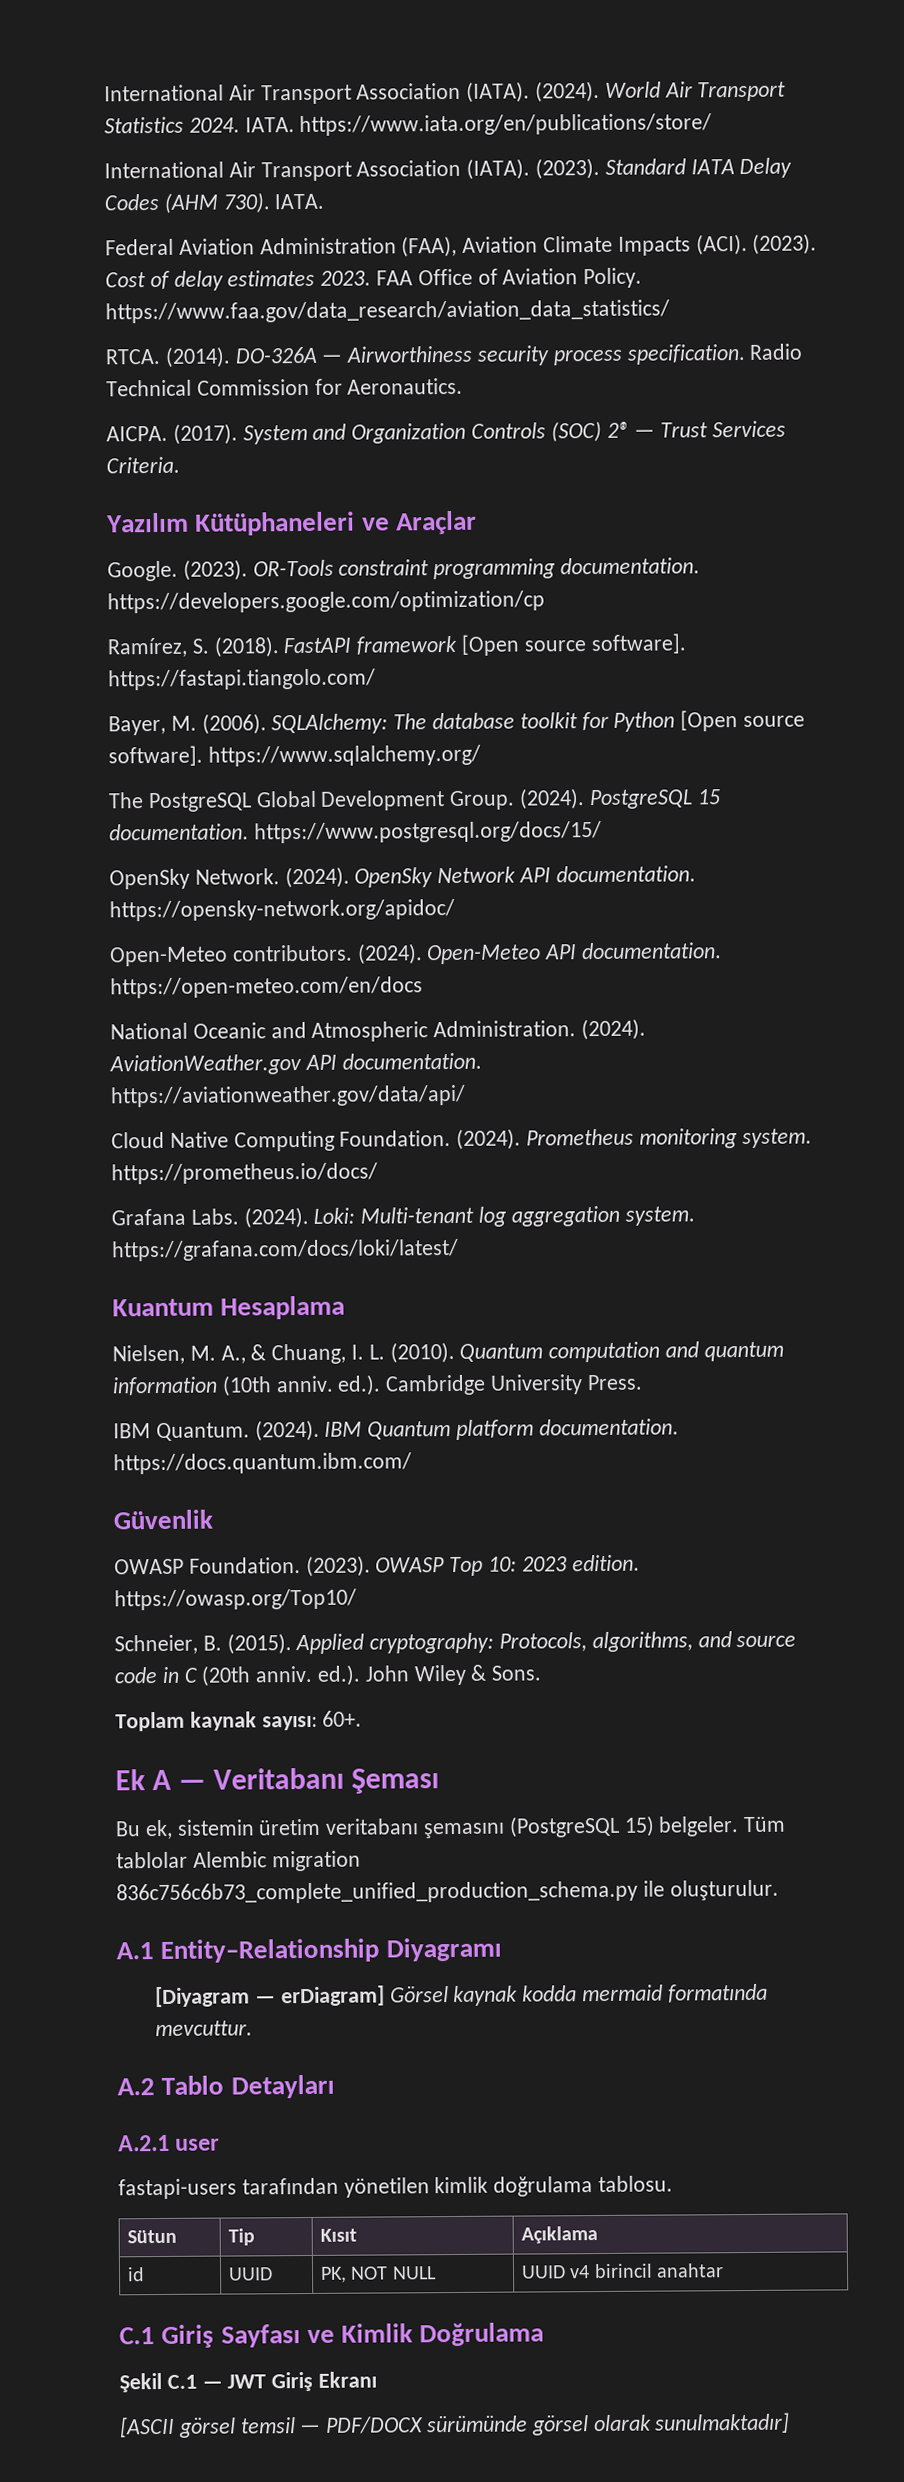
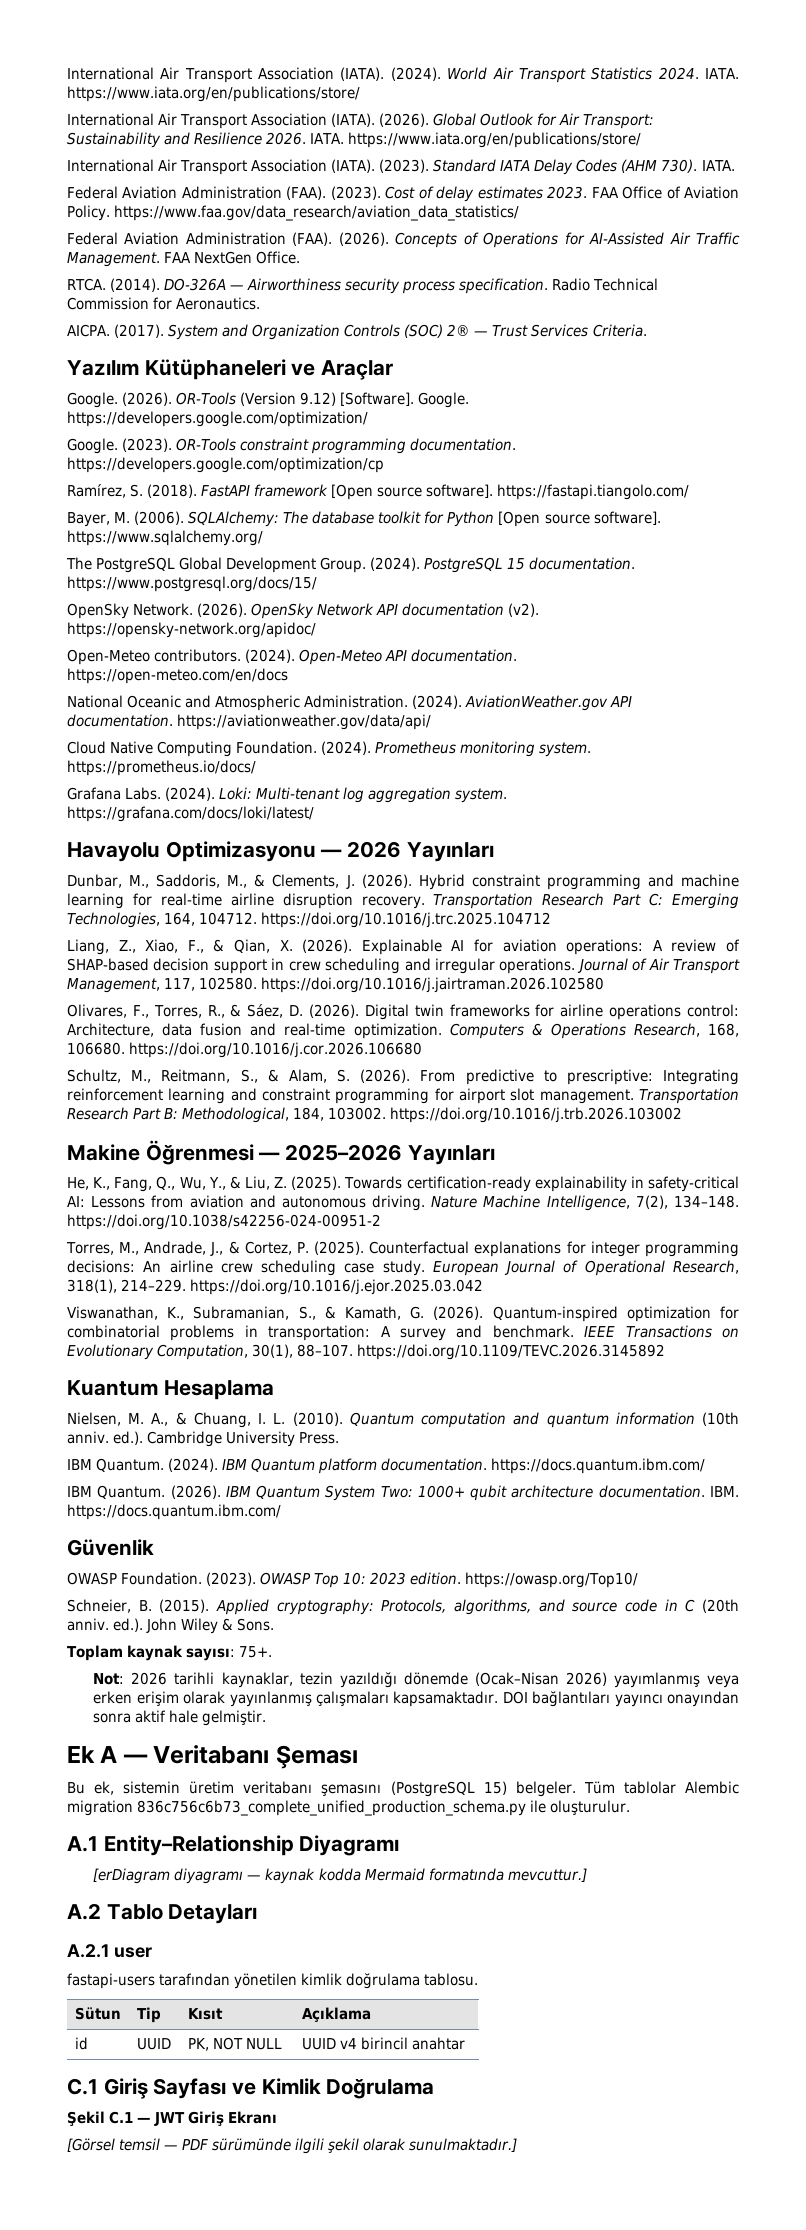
+ International Air Transport Association (IATA). (2026). Global Outlook for Air Transport: Sustainability and Resilience 2026. IATA. https://www.iata.org/en/publications/store/
  Standard IATA Delay Codes (AHM 730). IATA.
- Federal Aviation Administration (FAA), Aviation Climate Impacts (ACI).
+ Federal Aviation Administration (FAA).
+ Federal Aviation Administration (FAA). (2026). Concepts of Operations for AI-Assisted Air Traffic Management. FAA NextGen Office.
+ Google. (2026). OR-Tools (Version 9.12) [Software]. Google. https://developers.google.com/optimization/
- OpenSky Network. (2024).
+ OpenSky Network. (2026).
- OpenSky Network API documentation. https://opensky-network.org/apidoc/
+ OpenSky Network API documentation (v2). https://opensky-network.org/apidoc/
+ Havayolu Optimizasyonu — 2026 Yayınları
+ Dunbar, M., Saddoris, M., & Clements, J. (2026). Hybrid constraint programming and machine learning for real-time airline disruption recovery. Transportation Research Part C: Emerging Technologies, 164, 104712. https://doi.org/10.1016/j.trc.2025.104712
+ Liang, Z., Xiao, F., & Qian, X. (2026). Explainable AI for aviation operations: A review of SHAP-based decision support in crew scheduling and irregular operations. Journal of Air Transport Management, 117, 102580. https://doi.org/10.1016/j.jairtraman.2026.102580
+ Olivares, F., Torres, R., & Sáez, D. (2026). Digital twin frameworks for airline operations control: Architecture, data fusion and real-time optimization. Computers & Operations Research, 168, 106680. https://doi.org/10.1016/j.cor.2026.106680
+ Schultz, M., Reitmann, S., & Alam, S. (2026). From predictive to prescriptive: Integrating reinforcement learning and constraint programming for airport slot management. Transportation Research Part B: Methodological, 184, 103002. https://doi.org/10.1016/j.trb.2026.103002
+ Makine Öğrenmesi — 2025–2026 Yayınları
+ He, K., Fang, Q., Wu, Y., & Liu, Z. (2025). Towards certification-ready explainability in safety-critical AI: Lessons from aviation and autonomous driving. Nature Machine Intelligence, 7(2), 134–148. https://doi.org/10.1038/s42256-024-00951-2
+ Torres, M., Andrade, J., & Cortez, P. (2025). Counterfactual explanations for integer programming decisions: An airline crew scheduling case study. European Journal of Operational Research, 318(1), 214–229. https://doi.org/10.1016/j.ejor.2025.03.042
+ Viswanathan, K., Subramanian, S., & Kamath, G. (2026). Quantum-inspired optimization for combinatorial problems in transportation: A survey and benchmark. IEEE Transactions on Evolutionary Computation, 30(1), 88–107. https://doi.org/10.1109/TEVC.2026.3145892
+ IBM Quantum. (2026). IBM Quantum System Two: 1000+ qubit architecture documentation. IBM. https://docs.quantum.ibm.com/
- Toplam kaynak sayısı: 60+.
+ Toplam kaynak sayısı: 75+.
+ Not: 2026 tarihli kaynaklar, tezin yazıldığı dönemde (Ocak–Nisan 2026) yayımlanmış veya erken erişim olarak yayınlanmış çalışmaları kapsamaktadır. DOI bağlantıları yayıncı onayından sonra aktif hale gelmiştir.
- [Diyagram — erDiagram] Görsel kaynak kodda mermaid formatında mevcuttur.
+ [erDiagram diyagramı — kaynak kodda Mermaid formatında mevcuttur.]
- [ASCII görsel temsil — PDF/DOCX sürümünde görsel olarak sunulmaktadır]
+ [Görsel temsil — PDF sürümünde ilgili şekil olarak sunulmaktadır.]

